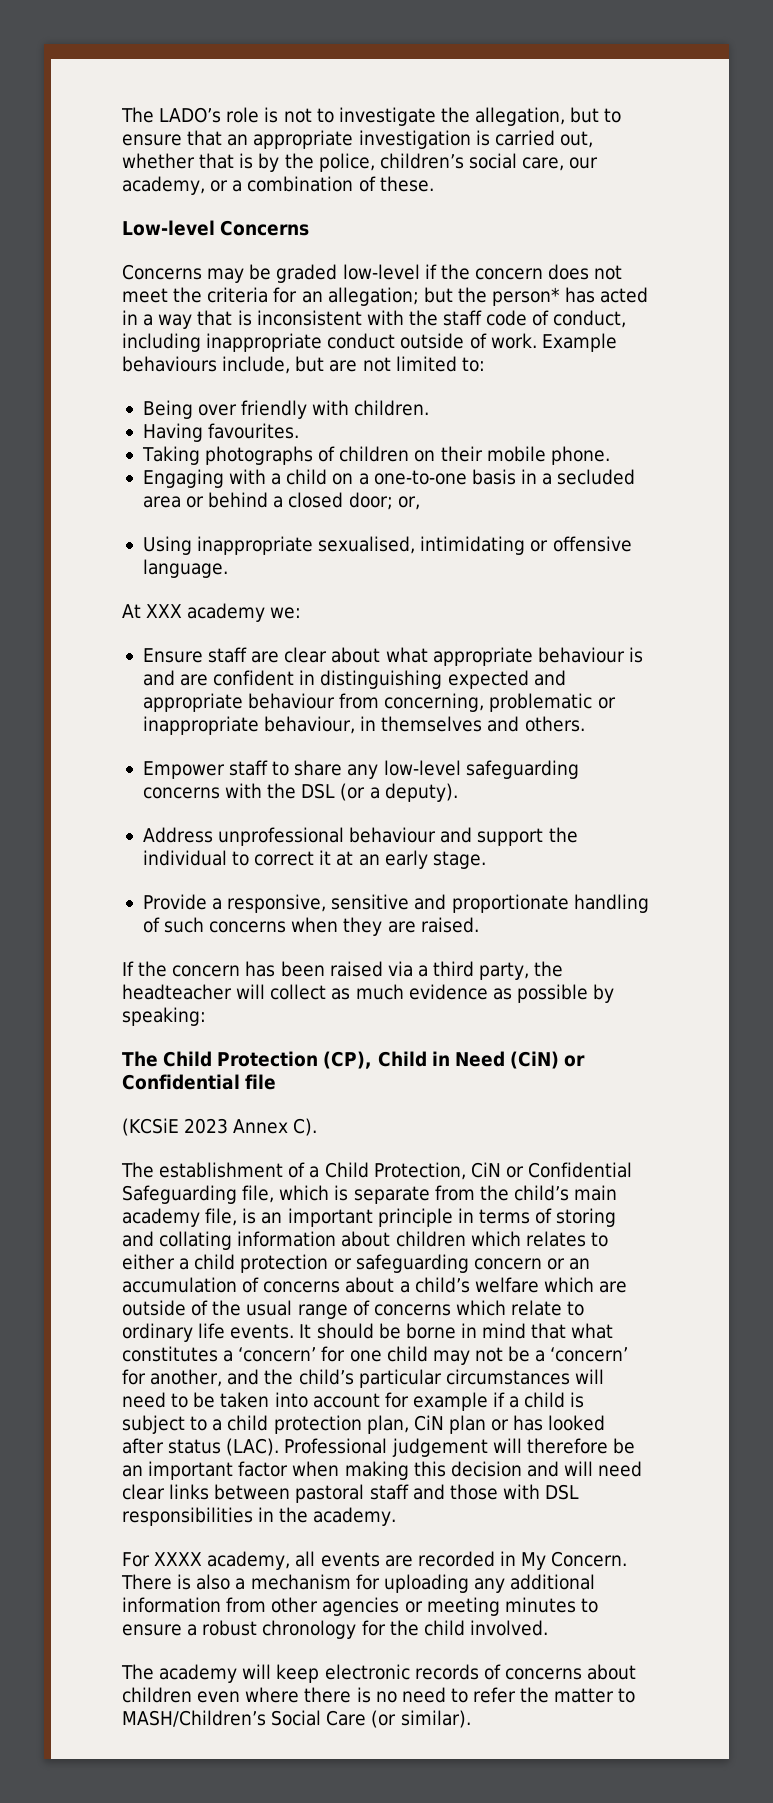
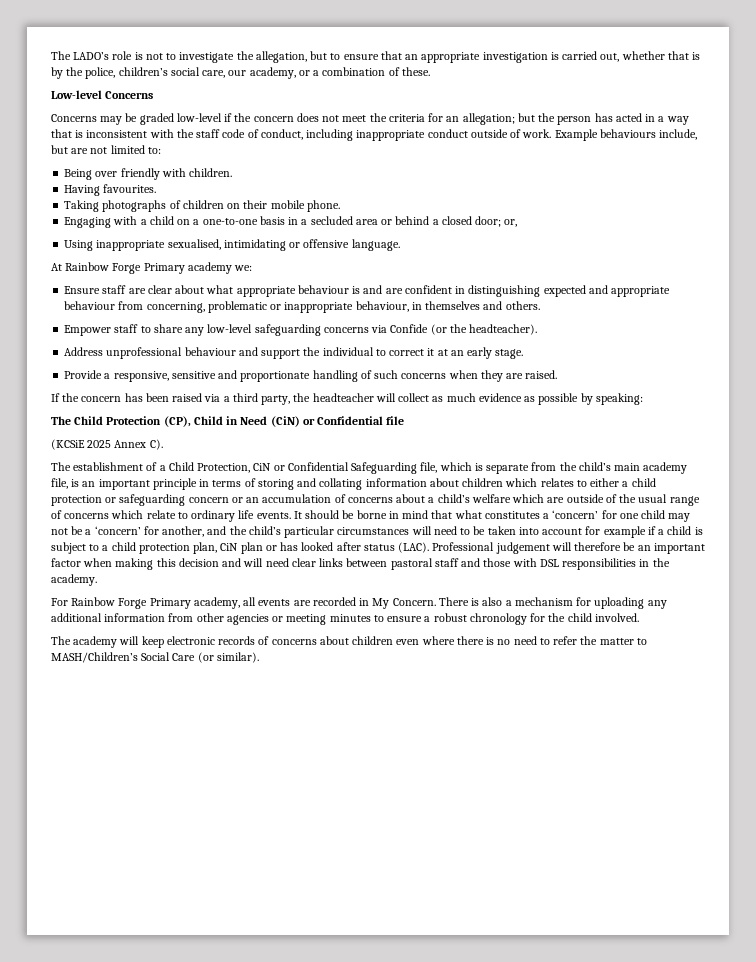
- Concerns may be graded low-level if the concern does not meet the criteria for an allegation; but the person* has acted in a way that is inconsistent with the staff code of conduct, including inappropriate conduct outside of work.
+ Concerns may be graded low-level if the concern does not meet the criteria for an allegation; but the person has acted in a way that is inconsistent with the staff code of conduct, including inappropriate conduct outside of work.
- At XXX academy we:
+ At Rainbow Forge Primary academy we:
- Empower staff to share any low-level safeguarding concerns with the DSL (or a deputy).
+ Empower staff to share any low-level safeguarding concerns via Confide (or the headteacher).
- (KCSiE 2023 Annex C).
+ (KCSiE 2025 Annex C).
- For XXXX academy, all events are recorded in My Concern.
+ For Rainbow Forge Primary academy, all events are recorded in My Concern.

